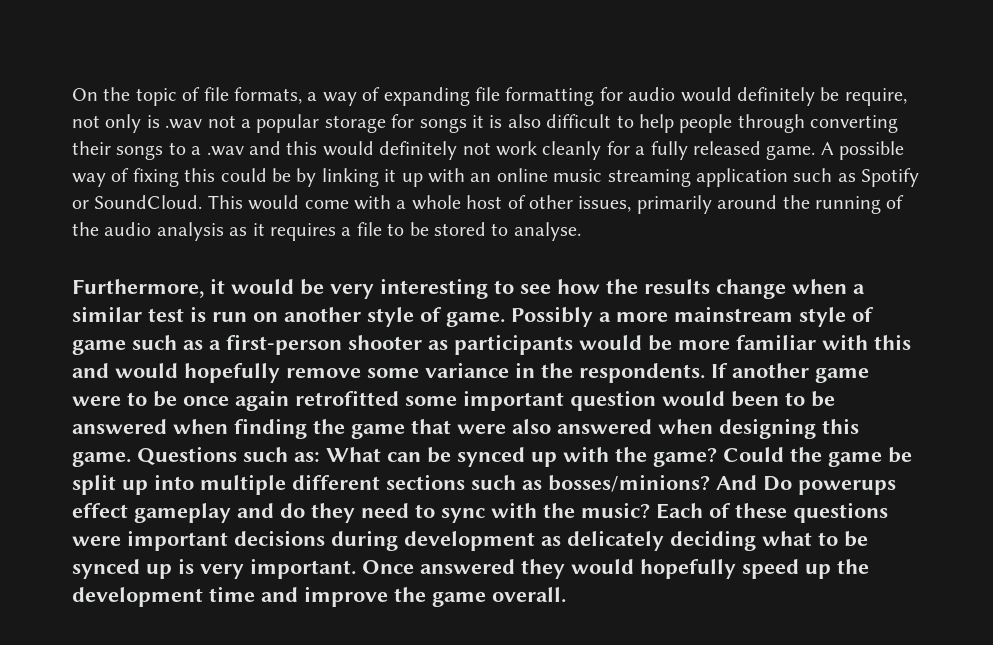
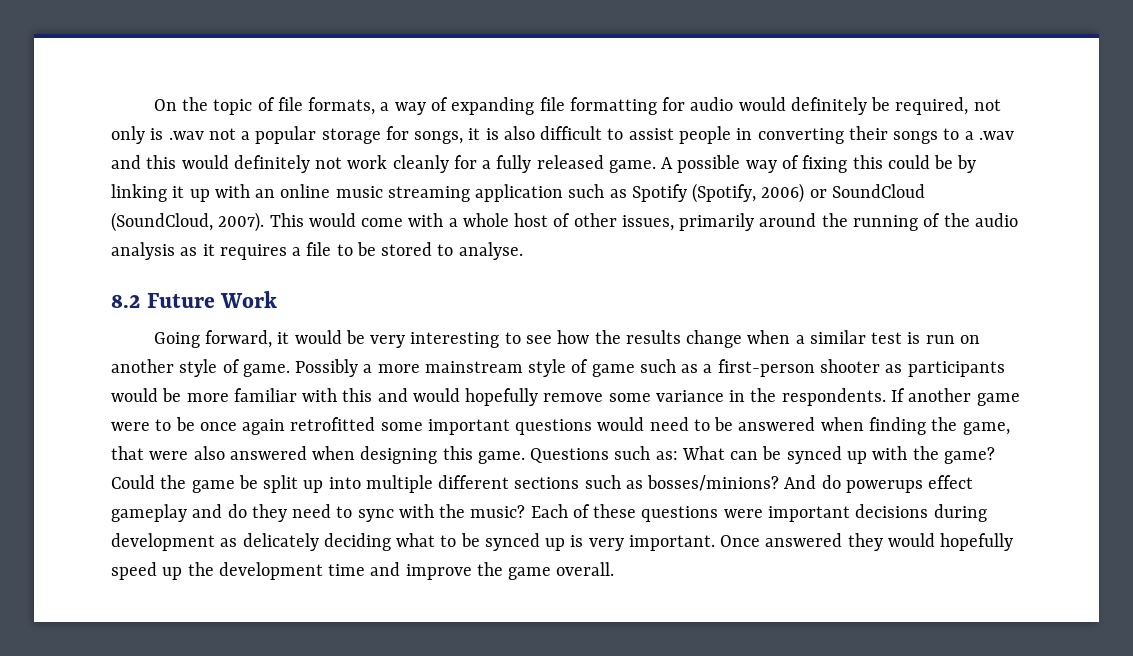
- On the topic of file formats, a way of expanding file formatting for audio would definitely be require, not only is .wav not a popular storage for songs it is also difficult to help people through converting their songs to a .wav and this would definitely not work cleanly for a fully released game.
+ On the topic of file formats, a way of expanding file formatting for audio would definitely be required, not only is .wav not a popular storage for songs, it is also difficult to assist people in converting their songs to a .wav and this would definitely not work cleanly for a fully released game.
- A possible way of fixing this could be by linking it up with an online music streaming application such as Spotify or SoundCloud.
+ A possible way of fixing this could be by linking it up with an online music streaming application such as Spotify (Spotify, 2006) or SoundCloud (SoundCloud, 2007).
- Furthermore, it would be very interesting to see how the results change when a similar test is run on another style of game.
+ 8.2 Future Work
+ Going forward, it would be very interesting to see how the results change when a similar test is run on another style of game.
- If another game were to be once again retrofitted some important question would been to be answered when finding the game that were also answered when designing this game.
+ If another game were to be once again retrofitted some important questions would need to be answered when finding the game, that were also answered when designing this game.
- And Do powerups effect gameplay and do they need to sync with the music?
+ And do powerups effect gameplay and do they need to sync with the music?

